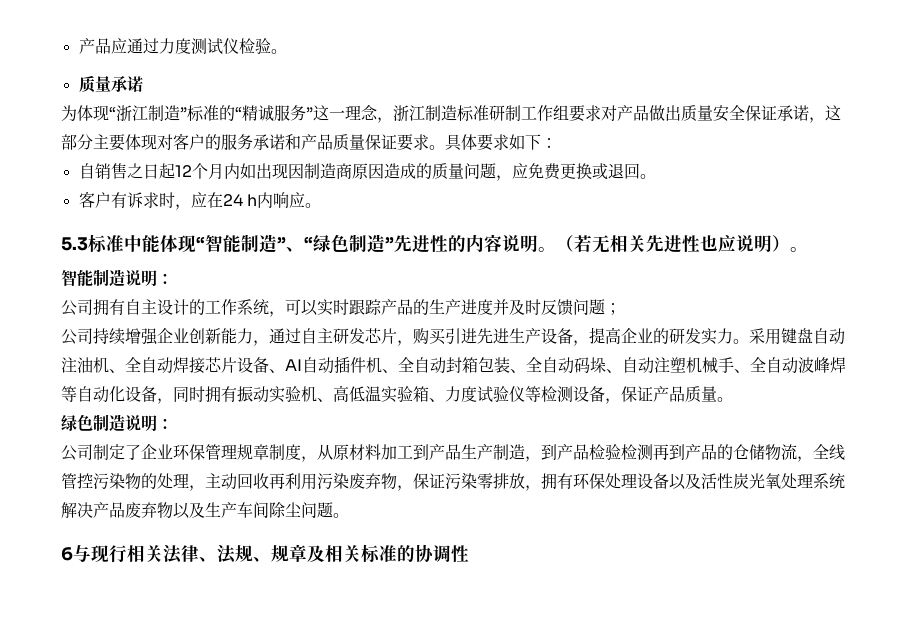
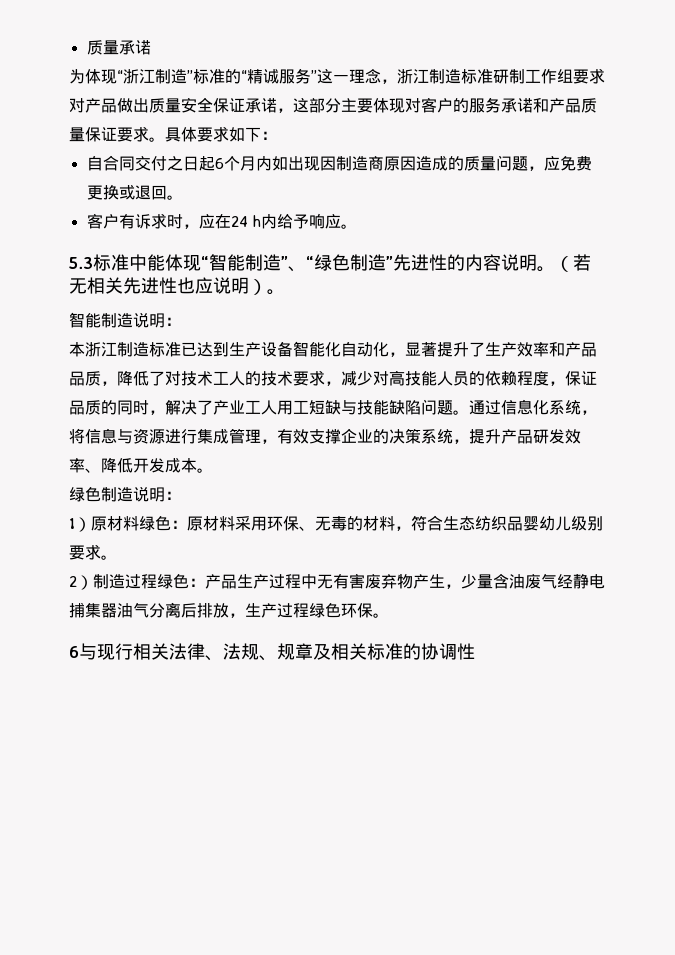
- 产品应通过力度测试仪检验。
- 自销售之日起12个月内如出现因制造商原因造成的质量问题，应免费更换或退回。
+ 自合同交付之日起6个月内如出现因制造商原因造成的质量问题，应免费更换或退回。
- 客户有诉求时，应在24 h内响应。
+ 客户有诉求时，应在24 h内给予响应。
- 公司拥有自主设计的工作系统，可以实时跟踪产品的生产进度并及时反馈问题；
- 公司持续增强企业创新能力，通过自主研发芯片，购买引进先进生产设备，提高企业的研发实力。采用键盘自动注油机、全自动焊接芯片设备、AI自动插件机、全自动封箱包装、全自动码垛、自动注塑机械手、全自动波峰焊等自动化设备，同时拥有振动实验机、高低温实验箱、力度试验仪等检测设备，保证产品质量。
+ 本浙江制造标准已达到生产设备智能化自动化，显著提升了生产效率和产品品质，降低了对技术工人的技术要求，减少对高技能人员的依赖程度，保证品质的同时，解决了产业工人用工短缺与技能缺陷问题。通过信息化系统，将信息与资源进行集成管理，有效支撑企业的决策系统，提升产品研发效率、降低开发成本。
  绿色制造说明：
- 公司制定了企业环保管理规章制度，从原材料加工到产品生产制造，到产品检验检测再到产品的仓储物流，全线管控污染物的处理，主动回收再利用污染废弃物，保证污染零排放，拥有环保处理设备以及活性炭光氧处理系统解决产品废弃物以及生产车间除尘问题。
+ 1）原材料绿色：原材料采用环保、无毒的材料，符合生态纺织品婴幼儿级别要求。
+ 2）制造过程绿色：产品生产过程中无有害废弃物产生，少量含油废气经静电捕集器油气分离后排放，生产过程绿色环保。

